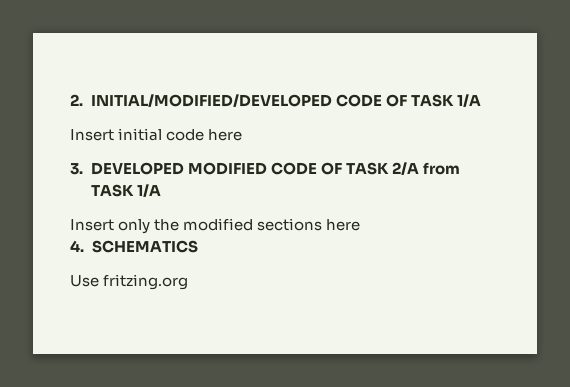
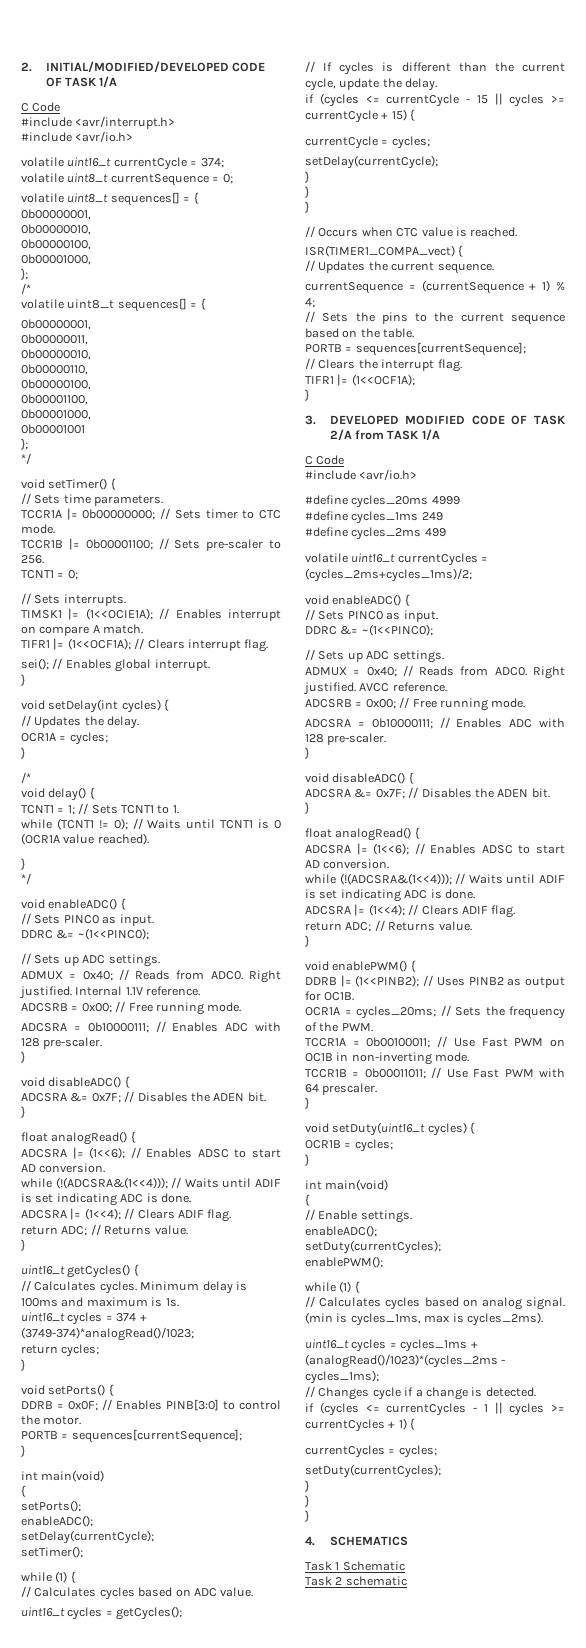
  2. INITIAL/MODIFIED/DEVELOPED CODE OF TASK 1/A
- Insert initial code here
+ C Code
+ #include <avr/interrupt.h>
+ #include <avr/io.h>
+ volatile uint16_t currentCycle = 374;
+ volatile uint8_t currentSequence = 0;
+ volatile uint8_t sequences[] = {
+ 0b00000001,
+ 0b00000010,
+ 0b00000100,
+ 0b00001000,
+ };
+ /*
+ volatile uint8_t sequences[] = {
+ 0b00000001,
+ 0b00000011,
+ 0b00000010,
+ 0b00000110,
+ 0b00000100,
+ 0b00001100,
+ 0b00001000,
+ 0b00001001
+ };
+ */
+ void setTimer() {
+ // Sets time parameters.
+ TCCR1A |= 0b00000000; // Sets timer to CTC mode.
+ TCCR1B |= 0b00001100; // Sets pre-scaler to 256.
+ TCNT1 = 0;
+ // Sets interrupts.
+ TIMSK1 |= (1<<OCIE1A); // Enables interrupt on compare A match.
+ TIFR1 |= (1<<OCF1A); // Clears interrupt flag.
+ sei(); // Enables global interrupt.
+ }
+ void setDelay(int cycles) {
+ // Updates the delay.
+ OCR1A = cycles;
+ }
+ /*
+ void delay() {
+ TCNT1 = 1; // Sets TCNT1 to 1.
+ while (TCNT1 != 0); // Waits until TCNT1 is 0 (OCR1A value reached).
+ }
+ */
+ void enableADC() {
+ // Sets PINC0 as input.
+ DDRC &= ~(1<<PINC0);
+ // Sets up ADC settings.
+ ADMUX = 0x40; // Reads from ADC0. Right justified. Internal 1.1V reference.
+ ADCSRB = 0x00; // Free running mode.
+ ADCSRA = 0b10000111; // Enables ADC with 128 pre-scaler.
+ }
+ void disableADC() {
+ ADCSRA &= 0x7F; // Disables the ADEN bit.
+ }
+ float analogRead() {
+ ADCSRA |= (1<<6); // Enables ADSC to start AD conversion.
+ while (!(ADCSRA&(1<<4))); // Waits until ADIF is set indicating ADC is done.
+ ADCSRA |= (1<<4); // Clears ADIF flag.
+ return ADC; // Returns value.
+ }
+ uint16_t getCycles() {
+ // Calculates cycles. Minimum delay is 100ms and maximum is 1s.
+ uint16_t cycles = 374 + (3749-374)*analogRead()/1023;
+ return cycles;
+ }
+ void setPorts() {
+ DDRB = 0x0F; // Enables PINB[3:0] to control the motor.
+ PORTB = sequences[currentSequence];
+ }
+ int main(void)
+ {
+ setPorts();
+ enableADC();
+ setDelay(currentCycle);
+ setTimer();
+ while (1) {
+ // Calculates cycles based on ADC value.
+ uint16_t cycles = getCycles();
+ // If cycles is different than the current cycle, update the delay.
+ if (cycles <= currentCycle - 15 || cycles >= currentCycle + 15) {
+ currentCycle = cycles;
+ setDelay(currentCycle);
+ }
+ }
+ }
+ // Occurs when CTC value is reached.
+ ISR(TIMER1_COMPA_vect) {
+ // Updates the current sequence.
+ currentSequence = (currentSequence + 1) % 4;
+ // Sets the pins to the current sequence based on the table.
+ PORTB = sequences[currentSequence];
+ // Clears the interrupt flag.
+ TIFR1 |= (1<<OCF1A);
+ }
  3. DEVELOPED MODIFIED CODE OF TASK 2/A from TASK 1/A
- Insert only the modified sections here
+ C Code
+ #include <avr/io.h>
+ #define cycles_20ms 4999
+ #define cycles_1ms 249
+ #define cycles_2ms 499
+ volatile uint16_t currentCycles = (cycles_2ms+cycles_1ms)/2;
+ void enableADC() {
+ // Sets PINC0 as input.
+ DDRC &= ~(1<<PINC0);
+ // Sets up ADC settings.
+ ADMUX = 0x40; // Reads from ADC0. Right justified. AVCC reference.
+ ADCSRB = 0x00; // Free running mode.
+ ADCSRA = 0b10000111; // Enables ADC with 128 pre-scaler.
+ }
+ void disableADC() {
+ ADCSRA &= 0x7F; // Disables the ADEN bit.
+ }
+ float analogRead() {
+ ADCSRA |= (1<<6); // Enables ADSC to start AD conversion.
+ while (!(ADCSRA&(1<<4))); // Waits until ADIF is set indicating ADC is done.
+ ADCSRA |= (1<<4); // Clears ADIF flag.
+ return ADC; // Returns value.
+ }
+ void enablePWM() {
+ DDRB |= (1<<PINB2); // Uses PINB2 as output for OC1B.
+ OCR1A = cycles_20ms; // Sets the frequency of the PWM.
+ TCCR1A = 0b00100011; // Use Fast PWM on OC1B in non-inverting mode.
+ TCCR1B = 0b00011011; // Use Fast PWM with 64 prescaler.
+ }
+ void setDuty(uint16_t cycles) {
+ OCR1B = cycles;
+ }
+ int main(void)
+ {
+ // Enable settings.
+ enableADC();
+ setDuty(currentCycles);
+ enablePWM();
+ while (1) {
+ // Calculates cycles based on analog signal. (min is cycles_1ms, max is cycles_2ms).
+ uint16_t cycles = cycles_1ms + (analogRead()/1023)*(cycles_2ms - cycles_1ms);
+ // Changes cycle if a change is detected.
+ if (cycles <= currentCycles - 1 || cycles >= currentCycles + 1) {
+ currentCycles = cycles;
+ setDuty(currentCycles);
+ }
+ }
+ }
  4. SCHEMATICS
- Use fritzing.org
+ Task 1 Schematic
+ Task 2 schematic

